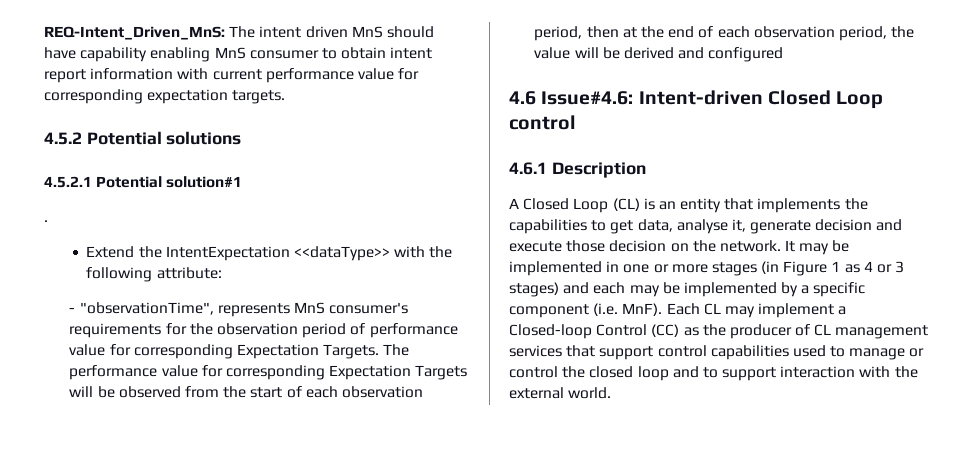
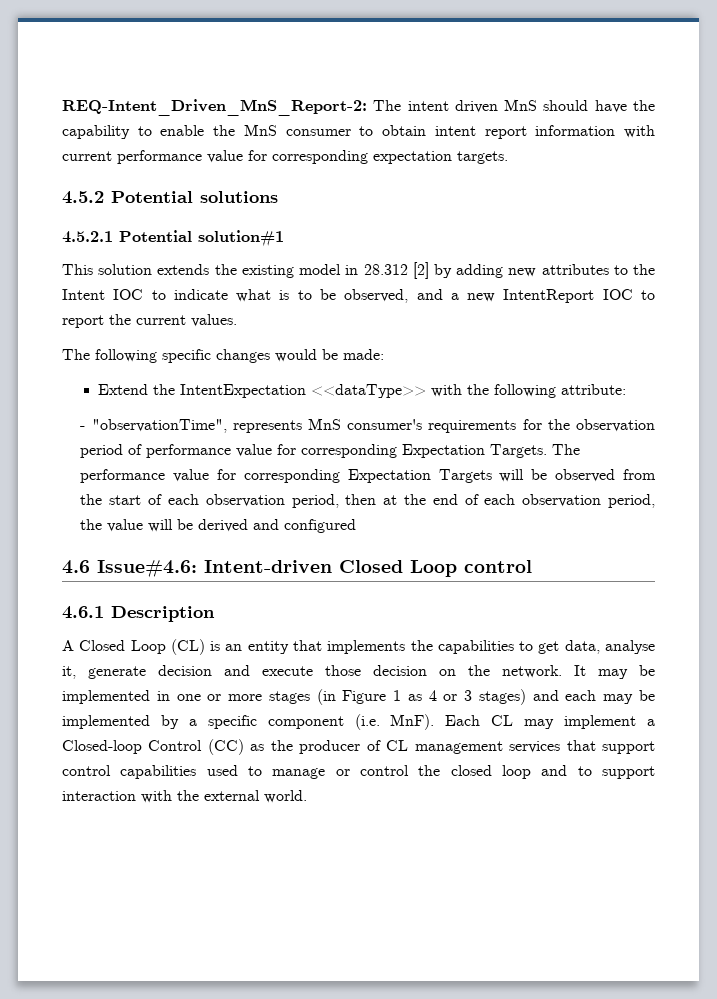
- REQ-Intent_Driven_MnS: The intent driven MnS should have capability enabling MnS consumer to obtain intent report information with current performance value for corresponding expectation targets.
+ REQ-Intent_Driven_MnS_Report-2: The intent driven MnS should have the capability to enable the MnS consumer to obtain intent report information with current performance value for corresponding expectation targets.
- .
+ This solution extends the existing model in 28.312 [2] by adding new attributes to the Intent IOC to indicate what is to be observed, and a new IntentReport IOC to report the current values.
+ The following specific changes would be made:

